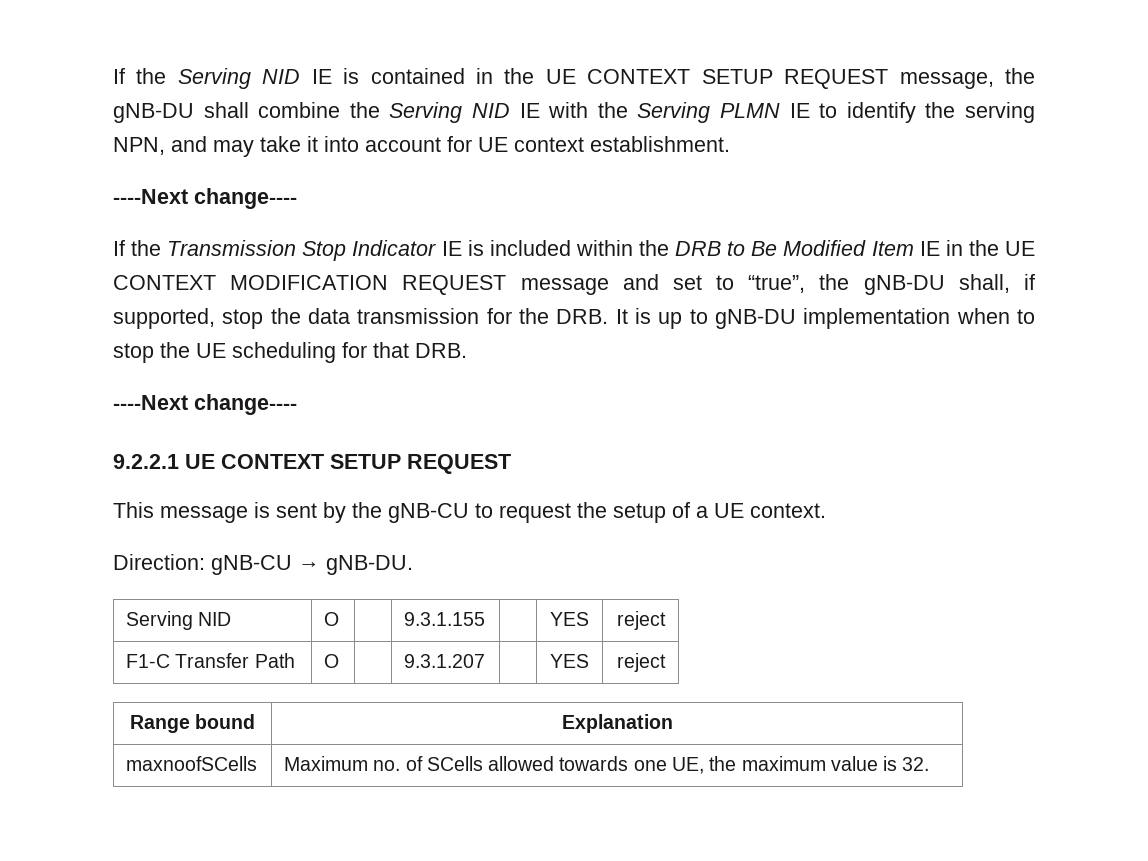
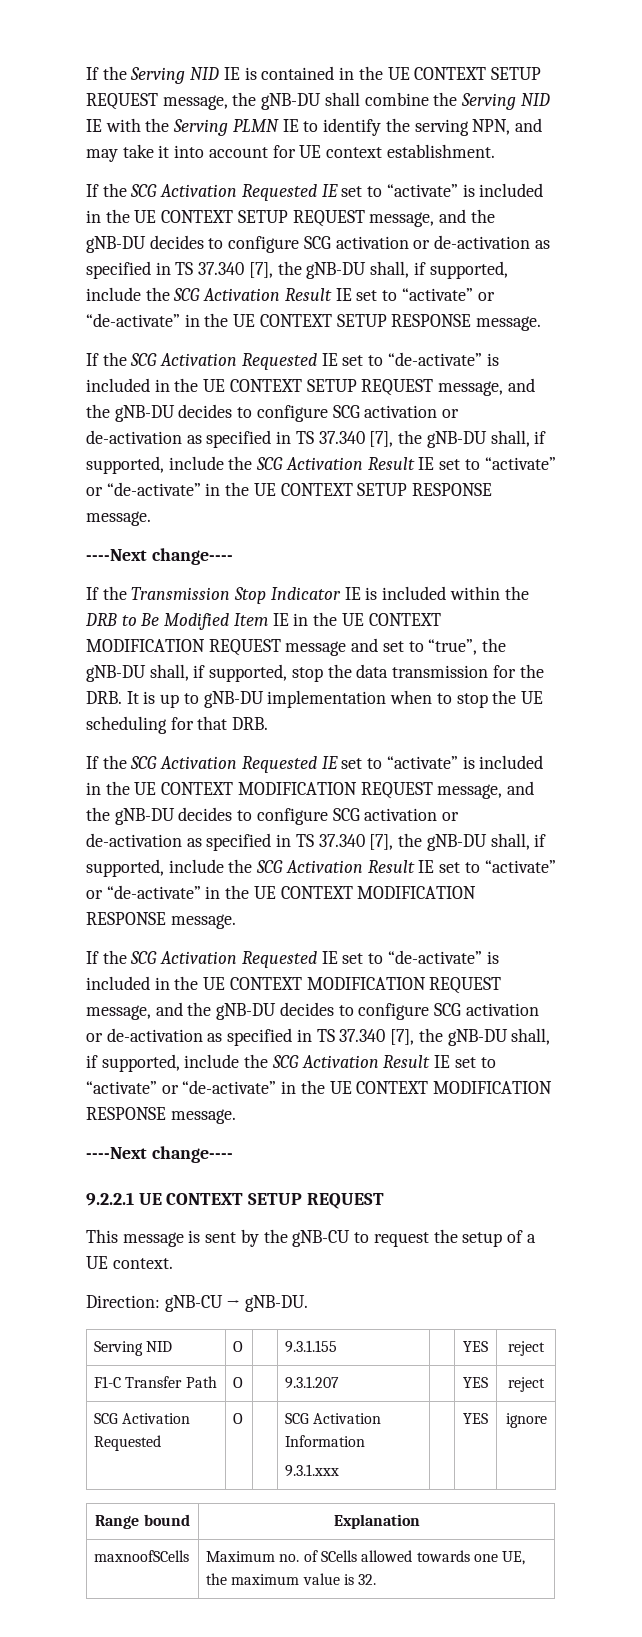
+ If the SCG Activation Requested IE set to “activate” is included in the UE CONTEXT SETUP REQUEST message, and the gNB-DU decides to configure SCG activation or de-activation as specified in TS 37.340 [7], the gNB-DU shall, if supported, include the SCG Activation Result IE set to “activate” or “de-activate” in the UE CONTEXT SETUP RESPONSE message.
+ If the SCG Activation Requested IE set to “de-activate” is included in the UE CONTEXT SETUP REQUEST message, and the gNB-DU decides to configure SCG activation or de-activation as specified in TS 37.340 [7], the gNB-DU shall, if supported, include the SCG Activation Result IE set to “activate” or “de-activate” in the UE CONTEXT SETUP RESPONSE message.
+ If the SCG Activation Requested IE set to “activate” is included in the UE CONTEXT MODIFICATION REQUEST message, and the gNB-DU decides to configure SCG activation or de-activation as specified in TS 37.340 [7], the gNB-DU shall, if supported, include the SCG Activation Result IE set to “activate” or “de-activate” in the UE CONTEXT MODIFICATION RESPONSE message.
+ If the SCG Activation Requested IE set to “de-activate” is included in the UE CONTEXT MODIFICATION REQUEST message, and the gNB-DU decides to configure SCG activation or de-activation as specified in TS 37.340 [7], the gNB-DU shall, if supported, include the SCG Activation Result IE set to “activate” or “de-activate” in the UE CONTEXT MODIFICATION RESPONSE message.
+ SCG Activation Requested | O | | SCG Activation Information
+ 9.3.1.xxx | | YES | ignore

